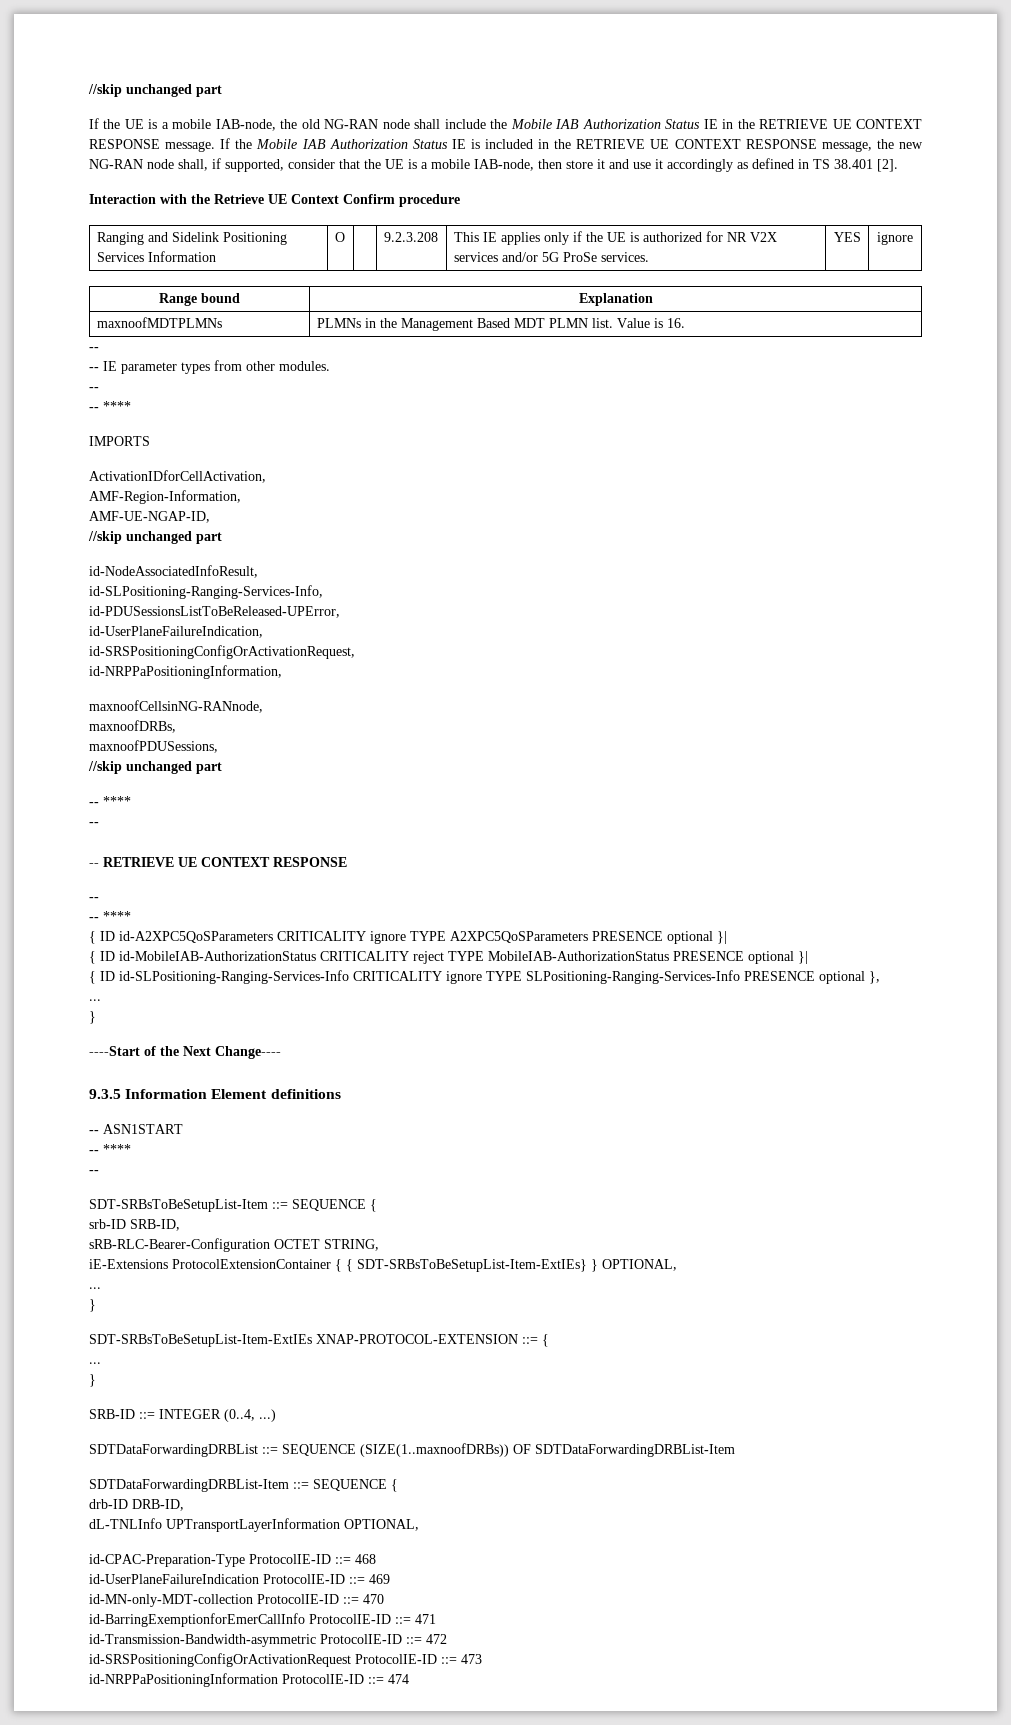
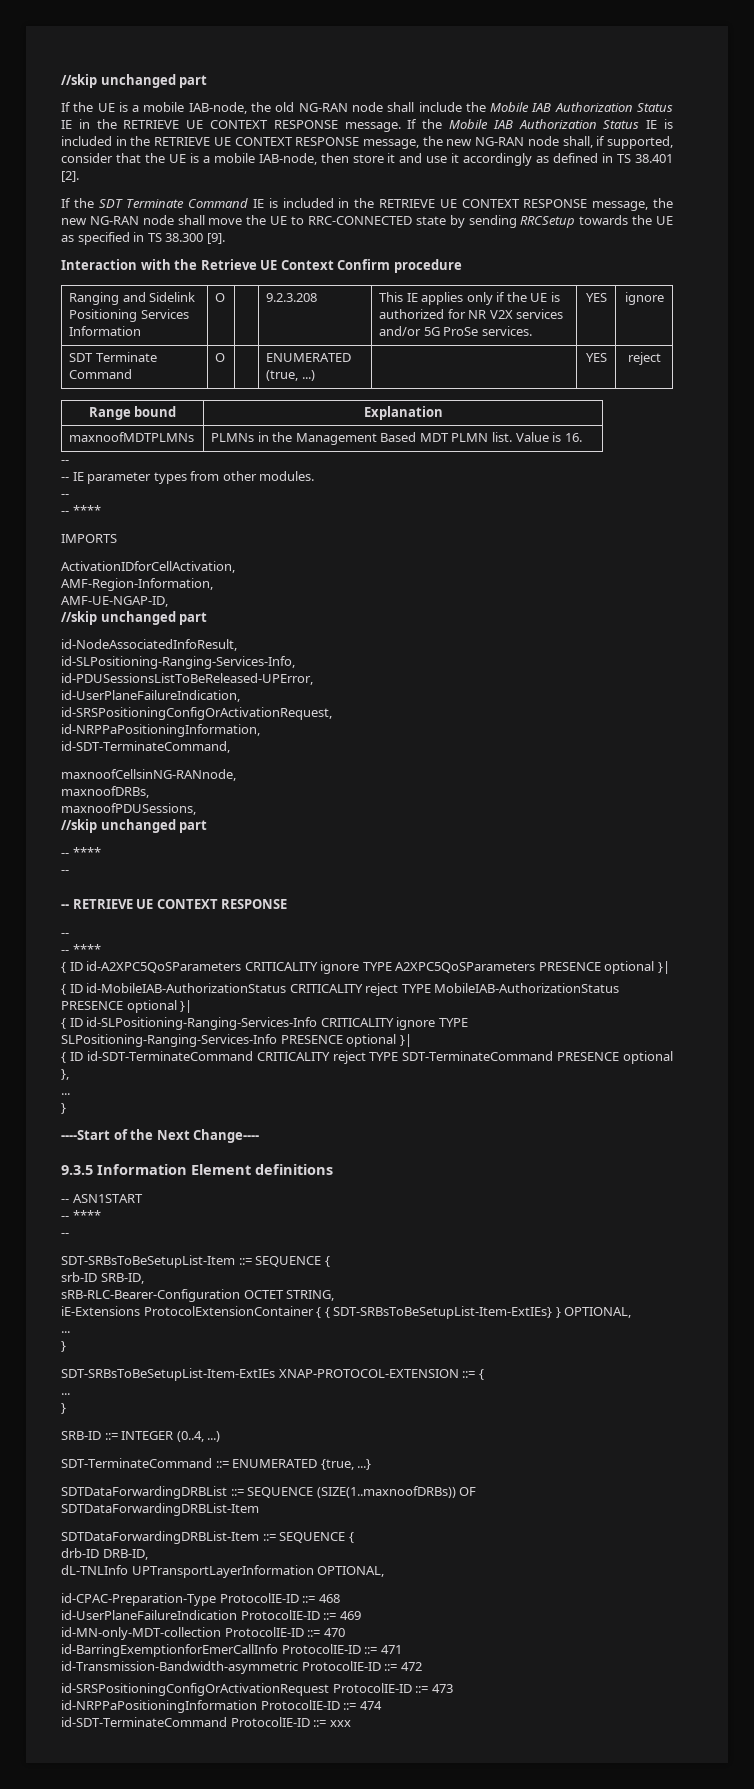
+ If the SDT Terminate Command IE is included in the RETRIEVE UE CONTEXT RESPONSE message, the new NG-RAN node shall move the UE to RRC-CONNECTED state by sending RRCSetup towards the UE as specified in TS 38.300 [9].
+ SDT Terminate Command | O | | ENUMERATED (true, ...) | | YES | reject
+ id-SDT-TerminateCommand,
- { ID id-SLPositioning-Ranging-Services-Info CRITICALITY ignore TYPE SLPositioning-Ranging-Services-Info PRESENCE optional },
+ { ID id-SLPositioning-Ranging-Services-Info CRITICALITY ignore TYPE SLPositioning-Ranging-Services-Info PRESENCE optional }|
+ { ID id-SDT-TerminateCommand CRITICALITY reject TYPE SDT-TerminateCommand PRESENCE optional },
+ SDT-TerminateCommand ::= ENUMERATED {true, ...}
+ id-SDT-TerminateCommand ProtocolIE-ID ::= xxx

